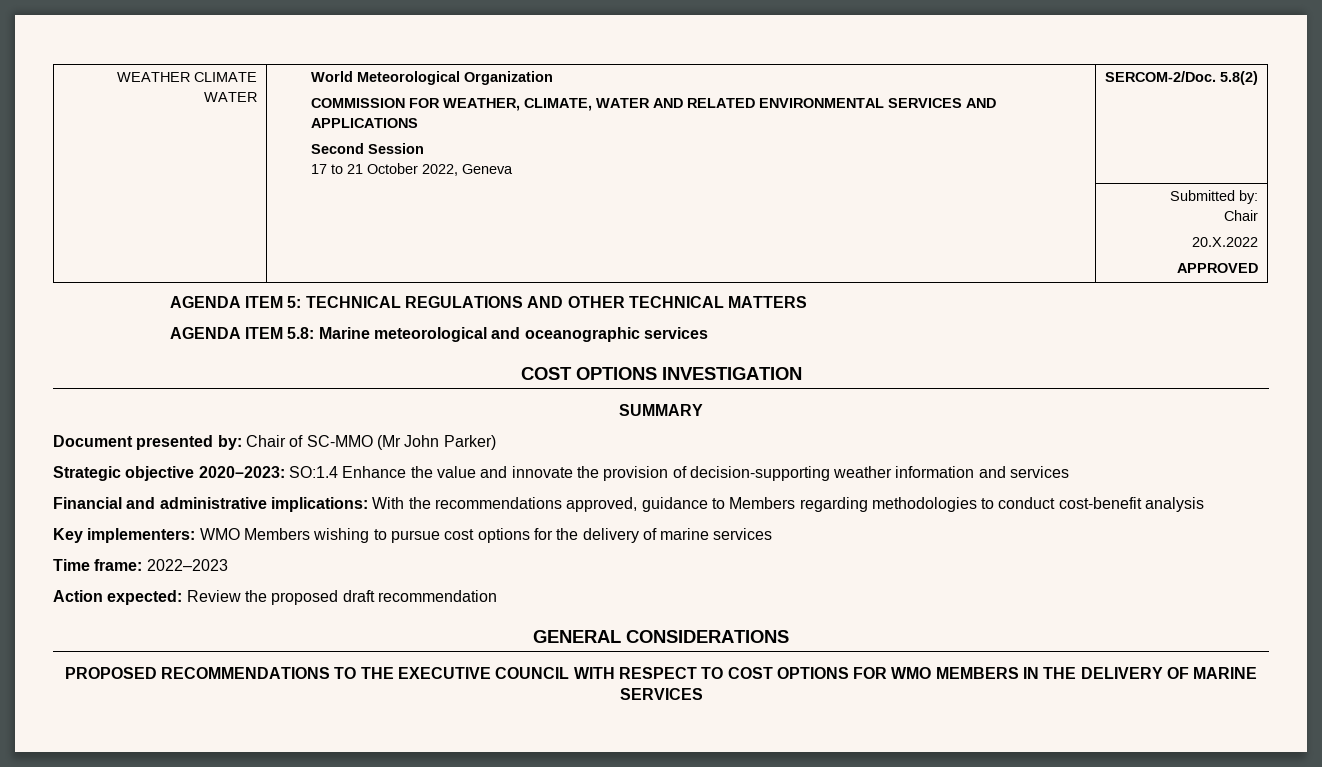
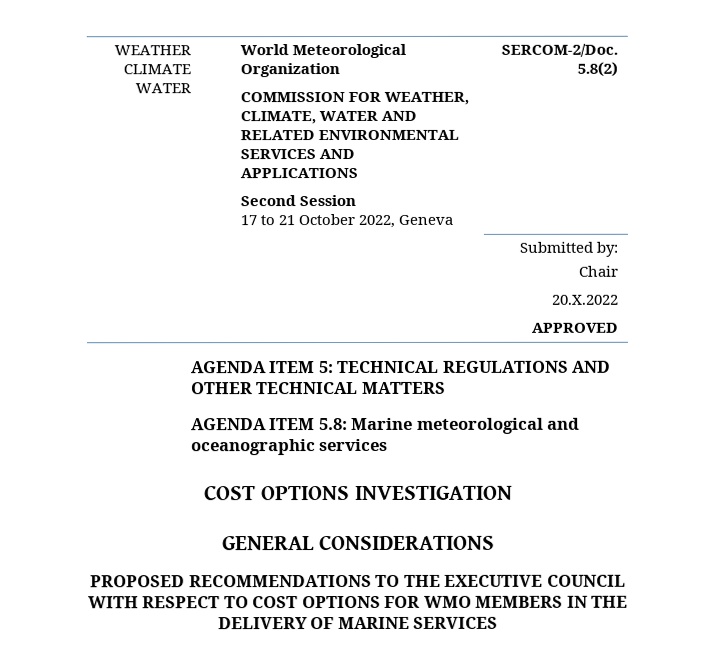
- SUMMARY
- Document presented by: Chair of SC-MMO (Mr John Parker)
- Strategic objective 2020–2023: SO:1.4 Enhance the value and innovate the provision of decision-supporting weather information and services
- Financial and administrative implications: With the recommendations approved, guidance to Members regarding methodologies to conduct cost-benefit analysis
- Key implementers: WMO Members wishing to pursue cost options for the delivery of marine services
- Time frame: 2022–2023
- Action expected: Review the proposed draft recommendation

